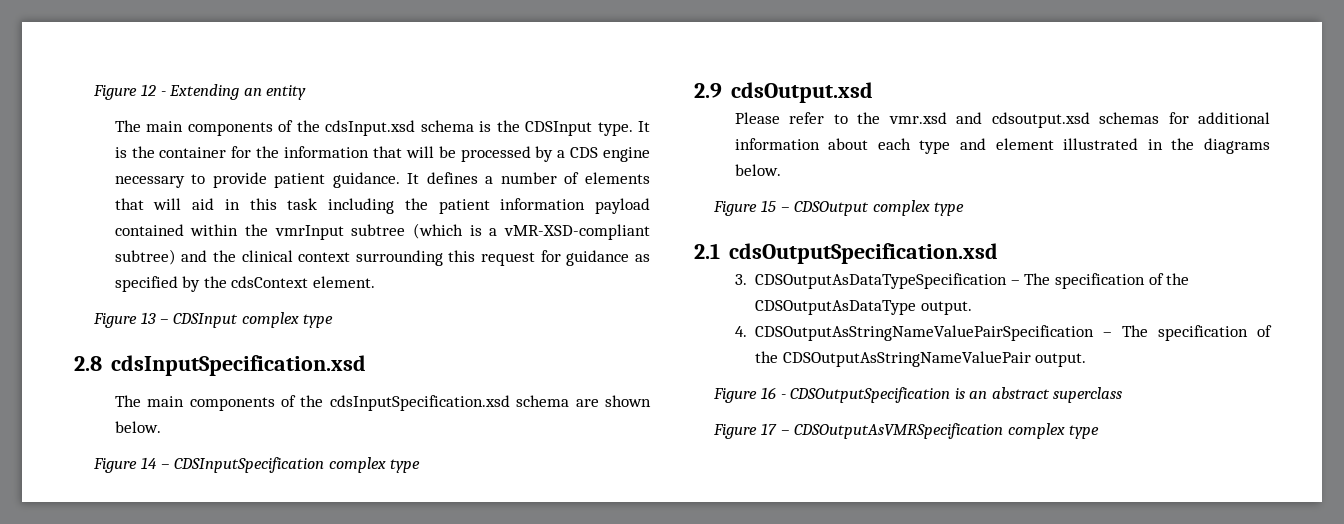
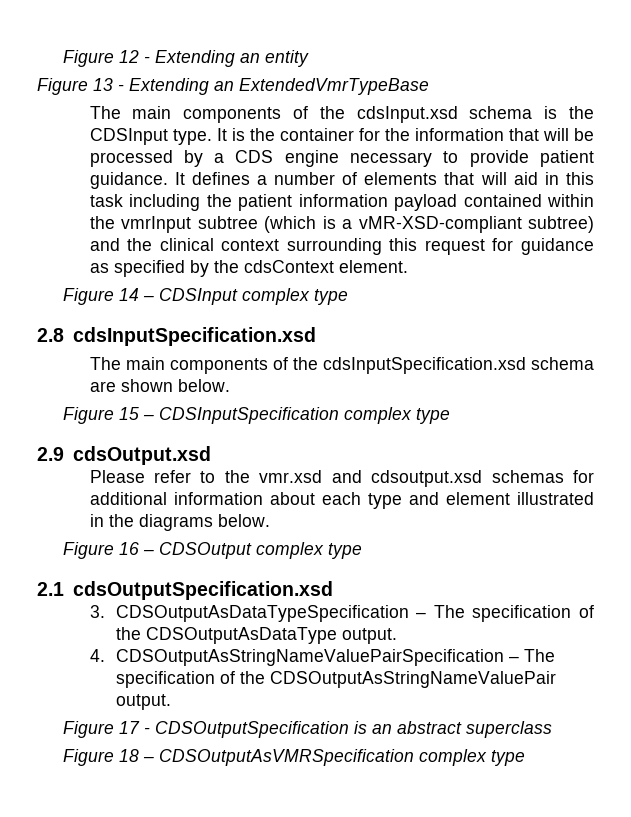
+ Figure 13 - Extending an ExtendedVmrTypeBase
- Figure 13 – CDSInput complex type
+ Figure 14 – CDSInput complex type
- Figure 14 – CDSInputSpecification complex type
+ Figure 15 – CDSInputSpecification complex type
- Figure 15 – CDSOutput complex type
+ Figure 16 – CDSOutput complex type
- Figure 16 - CDSOutputSpecification is an abstract superclass
+ Figure 17 - CDSOutputSpecification is an abstract superclass
- Figure 17 – CDSOutputAsVMRSpecification complex type
+ Figure 18 – CDSOutputAsVMRSpecification complex type

